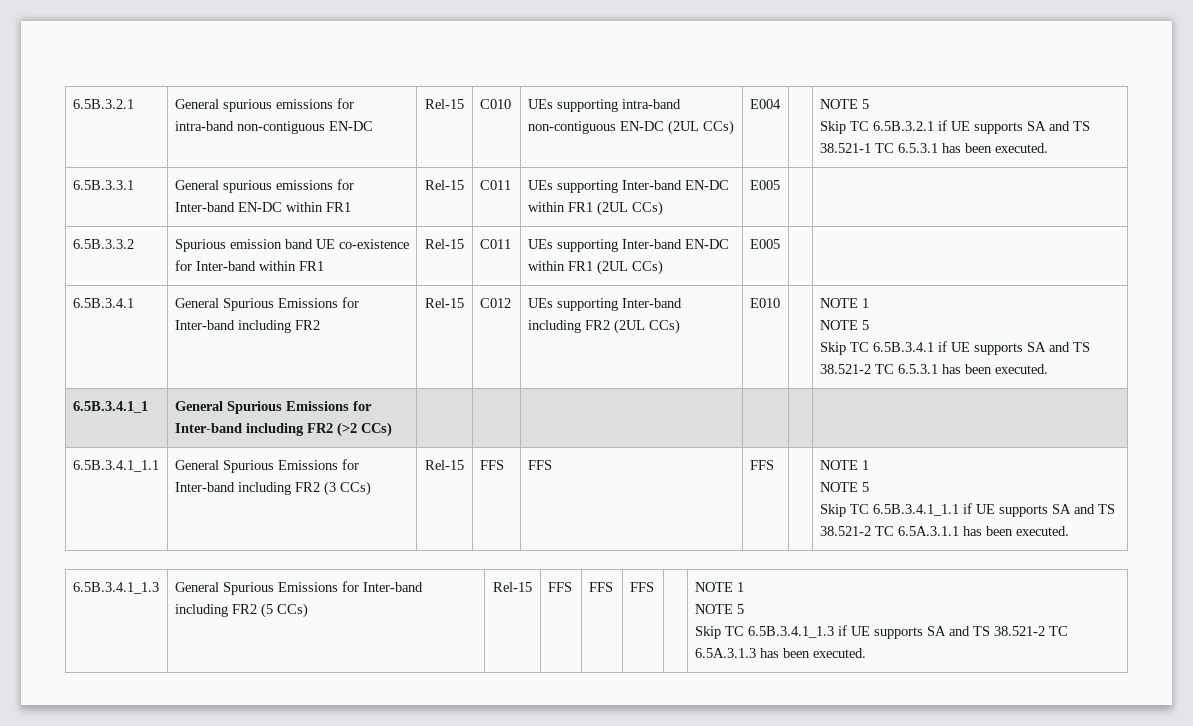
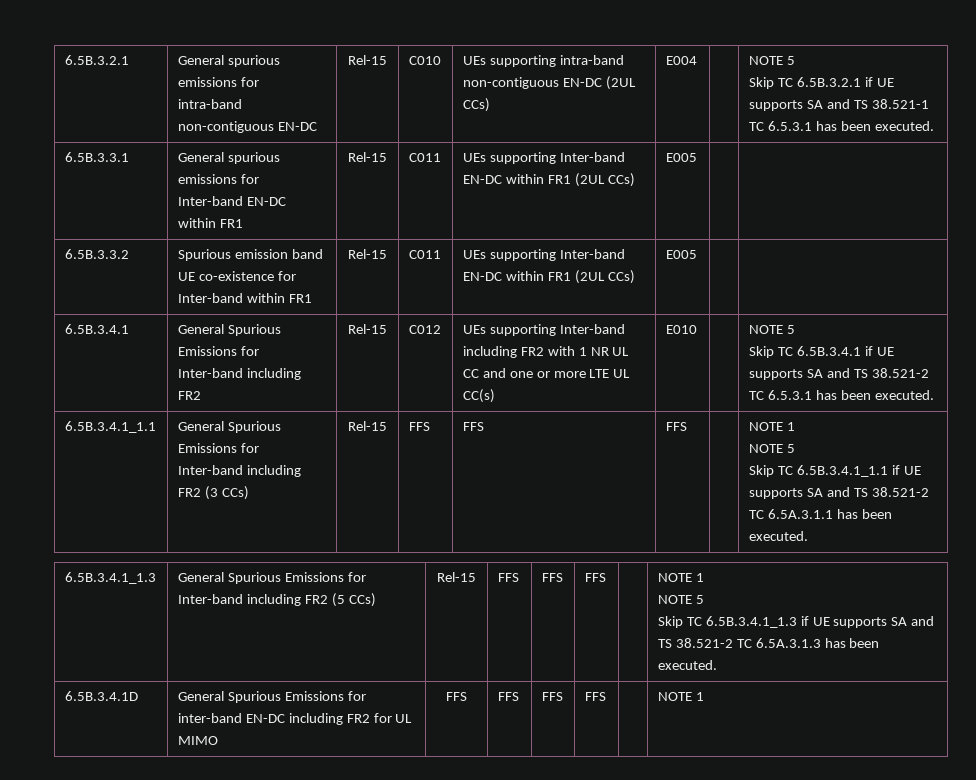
- UEs supporting Inter-band including FR2 (2UL CCs)
+ UEs supporting Inter-band including FR2 with 1 NR UL CC and one or more LTE UL CC(s)
- E010 | | NOTE 1
- NOTE 5
+ E010 | | NOTE 5
- 6.5B.3.4.1_1 | General Spurious Emissions for Inter-band including FR2 (>2 CCs) | | | | | |
+ 6.5B.3.4.1D | General Spurious Emissions for inter-band EN-DC including FR2 for UL MIMO | FFS | FFS | FFS | FFS | | NOTE 1

